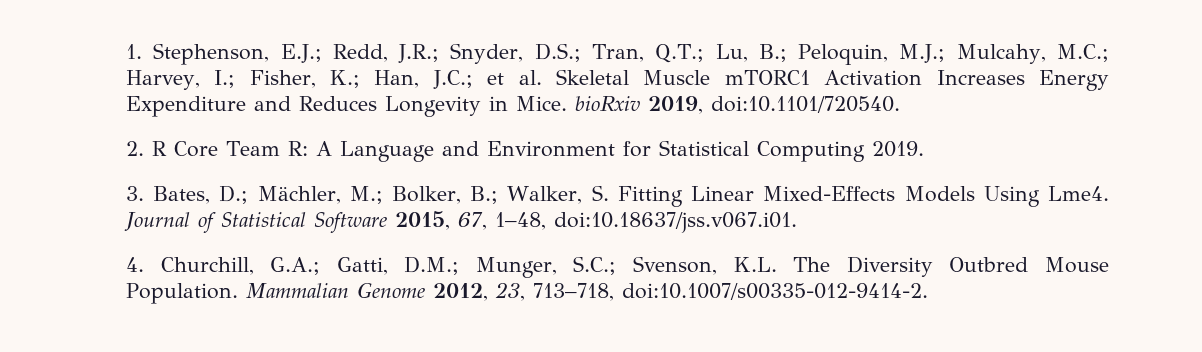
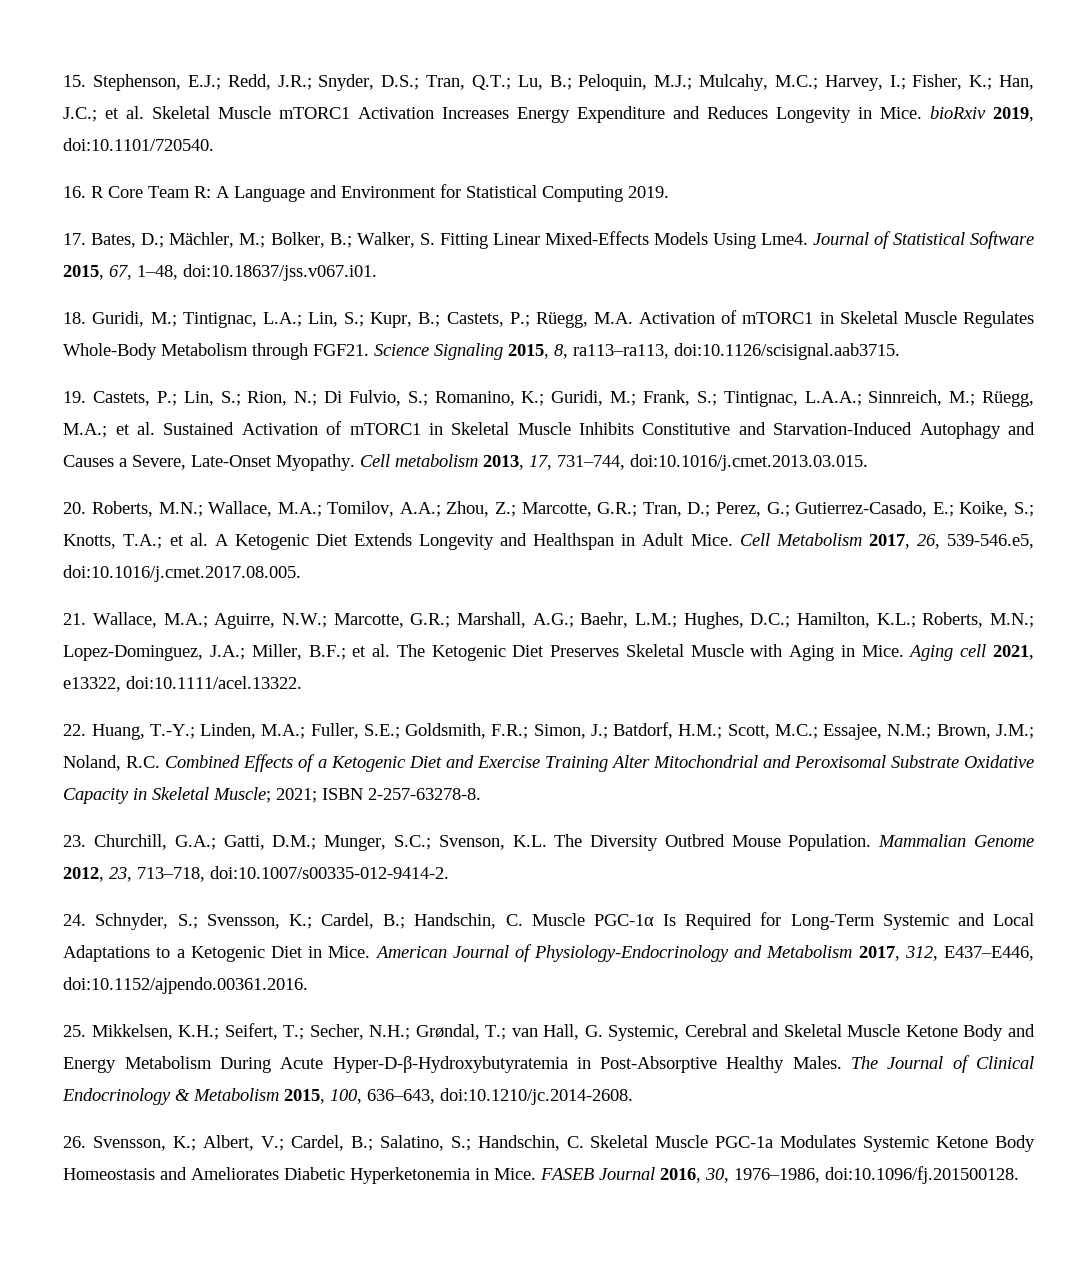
- 1. Stephenson, E.J.; Redd, J.R.; Snyder, D.S.; Tran, Q.T.; Lu, B.; Peloquin, M.J.; Mulcahy, M.C.; Harvey, I.; Fisher, K.; Han, J.C.; et al. Skeletal Muscle mTORC1 Activation Increases Energy Expenditure and Reduces Longevity in Mice. bioRxiv 2019, doi:10.1101/720540.
+ 15. Stephenson, E.J.; Redd, J.R.; Snyder, D.S.; Tran, Q.T.; Lu, B.; Peloquin, M.J.; Mulcahy, M.C.; Harvey, I.; Fisher, K.; Han, J.C.; et al. Skeletal Muscle mTORC1 Activation Increases Energy Expenditure and Reduces Longevity in Mice. bioRxiv 2019, doi:10.1101/720540.
- 2. R Core Team R: A Language and Environment for Statistical Computing 2019.
+ 16. R Core Team R: A Language and Environment for Statistical Computing 2019.
- 3. Bates, D.; Mächler, M.; Bolker, B.; Walker, S. Fitting Linear Mixed-Effects Models Using Lme4.
+ 17. Bates, D.; Mächler, M.; Bolker, B.; Walker, S. Fitting Linear Mixed-Effects Models Using Lme4.
- 4. Churchill, G.A.; Gatti, D.M.; Munger, S.C.; Svenson, K.L. The Diversity Outbred Mouse Population.
+ 18. Guridi, M.; Tintignac, L.A.; Lin, S.; Kupr, B.; Castets, P.; Rüegg, M.A. Activation of mTORC1 in Skeletal Muscle Regulates Whole-Body Metabolism through FGF21. Science Signaling 2015, 8, ra113–ra113, doi:10.1126/scisignal.aab3715.
+ 19. Castets, P.; Lin, S.; Rion, N.; Di Fulvio, S.; Romanino, K.; Guridi, M.; Frank, S.; Tintignac, L.A.A.; Sinnreich, M.; Rüegg, M.A.; et al. Sustained Activation of mTORC1 in Skeletal Muscle Inhibits Constitutive and Starvation-Induced Autophagy and Causes a Severe, Late-Onset Myopathy. Cell metabolism 2013, 17, 731–744, doi:10.1016/j.cmet.2013.03.015.
+ 20. Roberts, M.N.; Wallace, M.A.; Tomilov, A.A.; Zhou, Z.; Marcotte, G.R.; Tran, D.; Perez, G.; Gutierrez-Casado, E.; Koike, S.; Knotts, T.A.; et al. A Ketogenic Diet Extends Longevity and Healthspan in Adult Mice. Cell Metabolism 2017, 26, 539-546.e5, doi:10.1016/j.cmet.2017.08.005.
+ 21. Wallace, M.A.; Aguirre, N.W.; Marcotte, G.R.; Marshall, A.G.; Baehr, L.M.; Hughes, D.C.; Hamilton, K.L.; Roberts, M.N.; Lopez-Dominguez, J.A.; Miller, B.F.; et al. The Ketogenic Diet Preserves Skeletal Muscle with Aging in Mice. Aging cell 2021, e13322, doi:10.1111/acel.13322.
+ 22. Huang, T.-Y.; Linden, M.A.; Fuller, S.E.; Goldsmith, F.R.; Simon, J.; Batdorf, H.M.; Scott, M.C.; Essajee, N.M.; Brown, J.M.; Noland, R.C. Combined Effects of a Ketogenic Diet and Exercise Training Alter Mitochondrial and Peroxisomal Substrate Oxidative Capacity in Skeletal Muscle; 2021; ISBN 2-257-63278-8.
+ 23. Churchill, G.A.; Gatti, D.M.; Munger, S.C.; Svenson, K.L. The Diversity Outbred Mouse Population.
+ 24. Schnyder, S.; Svensson, K.; Cardel, B.; Handschin, C. Muscle PGC-1α Is Required for Long-Term Systemic and Local Adaptations to a Ketogenic Diet in Mice. American Journal of Physiology-Endocrinology and Metabolism 2017, 312, E437–E446, doi:10.1152/ajpendo.00361.2016.
+ 25. Mikkelsen, K.H.; Seifert, T.; Secher, N.H.; Grøndal, T.; van Hall, G. Systemic, Cerebral and Skeletal Muscle Ketone Body and Energy Metabolism During Acute Hyper-D-β-Hydroxybutyratemia in Post-Absorptive Healthy Males. The Journal of Clinical Endocrinology & Metabolism 2015, 100, 636–643, doi:10.1210/jc.2014-2608.
+ 26. Svensson, K.; Albert, V.; Cardel, B.; Salatino, S.; Handschin, C. Skeletal Muscle PGC-1a Modulates Systemic Ketone Body Homeostasis and Ameliorates Diabetic Hyperketonemia in Mice. FASEB Journal 2016, 30, 1976–1986, doi:10.1096/fj.201500128.

